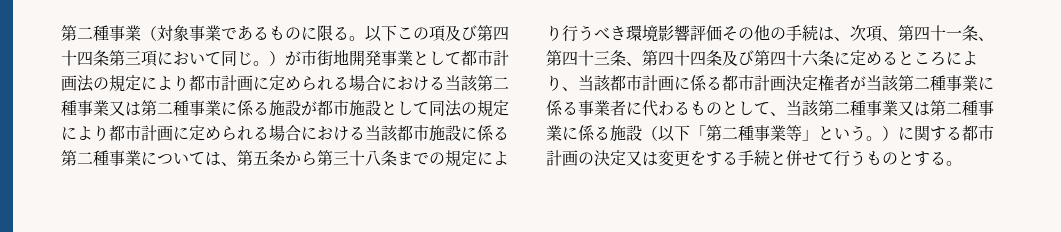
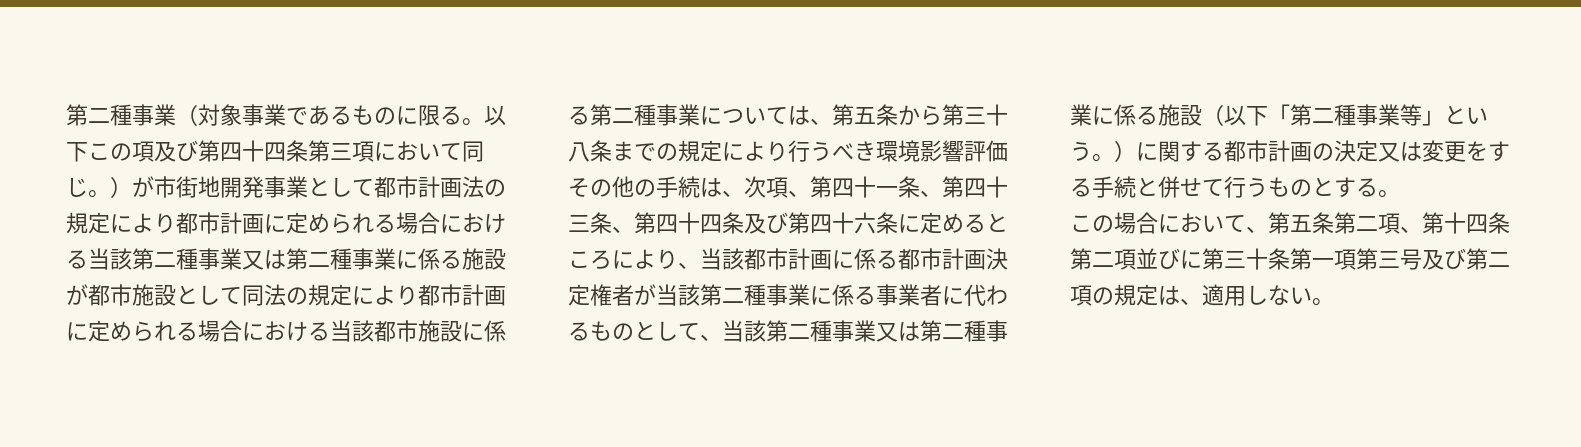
+ この場合において、第五条第二項、第十四条第二項並びに第三十条第一項第三号及び第二項の規定は、適用しない。

